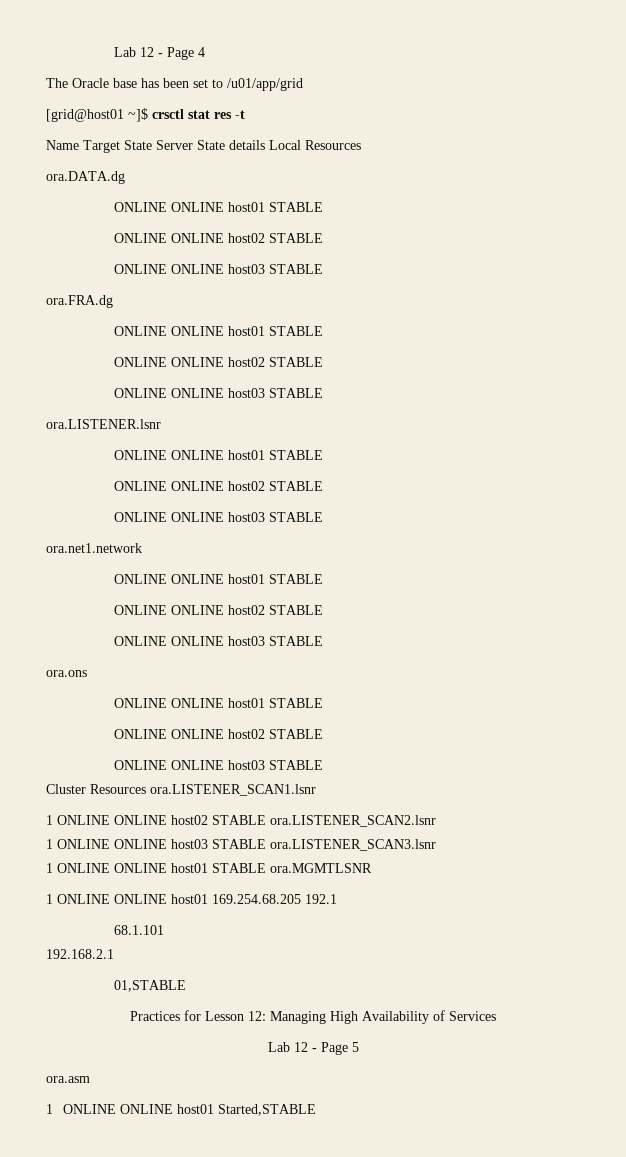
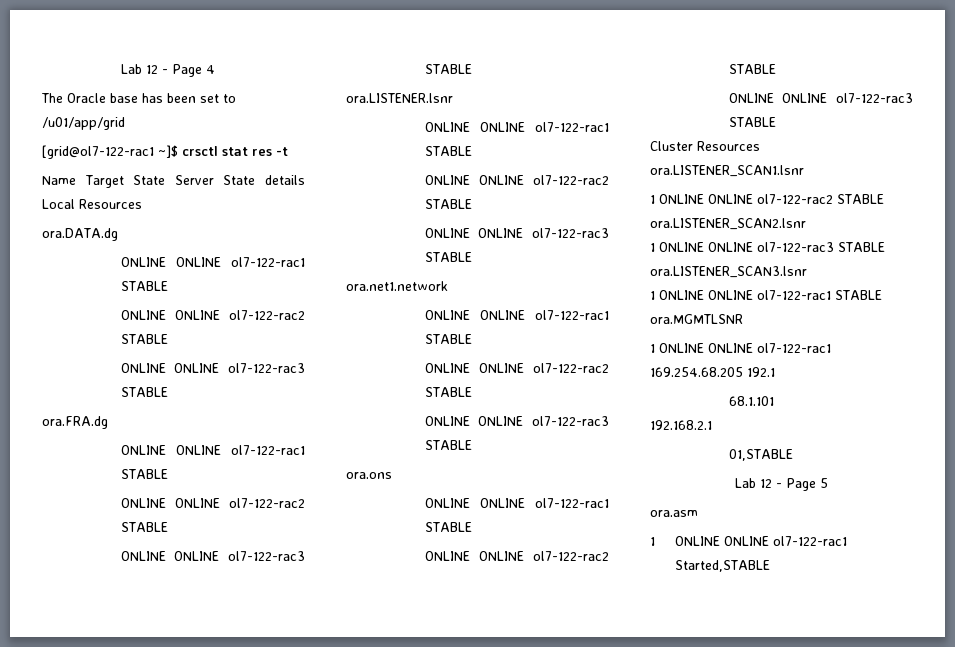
- [grid@host01 ~]$ crsctl stat res -t
+ [grid@ol7-122-rac1 ~]$ crsctl stat res -t
  ora.DATA.dg
- ONLINE ONLINE host01 STABLE
- ONLINE ONLINE host02 STABLE
- ONLINE ONLINE host03 STABLE
+ ONLINE ONLINE ol7-122-rac1 STABLE
+ ONLINE ONLINE ol7-122-rac2 STABLE
+ ONLINE ONLINE ol7-122-rac3 STABLE
  ora.FRA.dg
- ONLINE ONLINE host01 STABLE
- ONLINE ONLINE host02 STABLE
- ONLINE ONLINE host03 STABLE
+ ONLINE ONLINE ol7-122-rac1 STABLE
+ ONLINE ONLINE ol7-122-rac2 STABLE
+ ONLINE ONLINE ol7-122-rac3 STABLE
  ora.LISTENER.lsnr
- ONLINE ONLINE host01 STABLE
- ONLINE ONLINE host02 STABLE
- ONLINE ONLINE host03 STABLE
+ ONLINE ONLINE ol7-122-rac1 STABLE
+ ONLINE ONLINE ol7-122-rac2 STABLE
+ ONLINE ONLINE ol7-122-rac3 STABLE
  ora.net1.network
- ONLINE ONLINE host01 STABLE
- ONLINE ONLINE host02 STABLE
- ONLINE ONLINE host03 STABLE
+ ONLINE ONLINE ol7-122-rac1 STABLE
+ ONLINE ONLINE ol7-122-rac2 STABLE
+ ONLINE ONLINE ol7-122-rac3 STABLE
  ora.ons
- ONLINE ONLINE host01 STABLE
- ONLINE ONLINE host02 STABLE
- ONLINE ONLINE host03 STABLE
+ ONLINE ONLINE ol7-122-rac1 STABLE
+ ONLINE ONLINE ol7-122-rac2 STABLE
+ ONLINE ONLINE ol7-122-rac3 STABLE
- 1 ONLINE ONLINE host02 STABLE ora.LISTENER_SCAN2.lsnr
+ 1 ONLINE ONLINE ol7-122-rac2 STABLE ora.LISTENER_SCAN2.lsnr
- 1 ONLINE ONLINE host03 STABLE ora.LISTENER_SCAN3.lsnr
+ 1 ONLINE ONLINE ol7-122-rac3 STABLE ora.LISTENER_SCAN3.lsnr
- 1 ONLINE ONLINE host01 STABLE ora.MGMTLSNR
+ 1 ONLINE ONLINE ol7-122-rac1 STABLE ora.MGMTLSNR
- 1 ONLINE ONLINE host01 169.254.68.205 192.1
+ 1 ONLINE ONLINE ol7-122-rac1 169.254.68.205 192.1
- Practices for Lesson 12: Managing High Availability of Services
- 1 ONLINE ONLINE host01 Started,STABLE
+ 1 ONLINE ONLINE ol7-122-rac1 Started,STABLE

